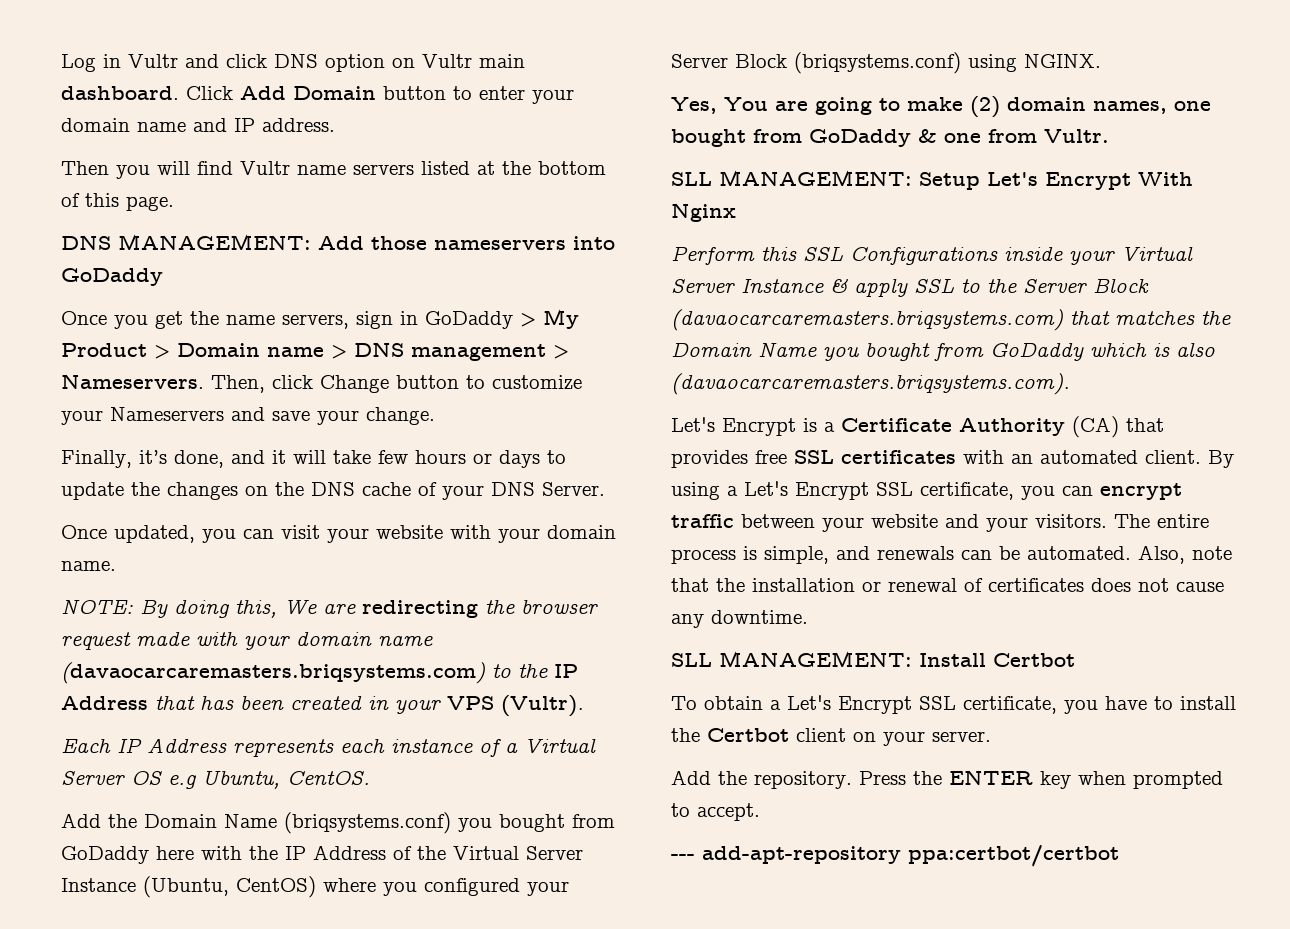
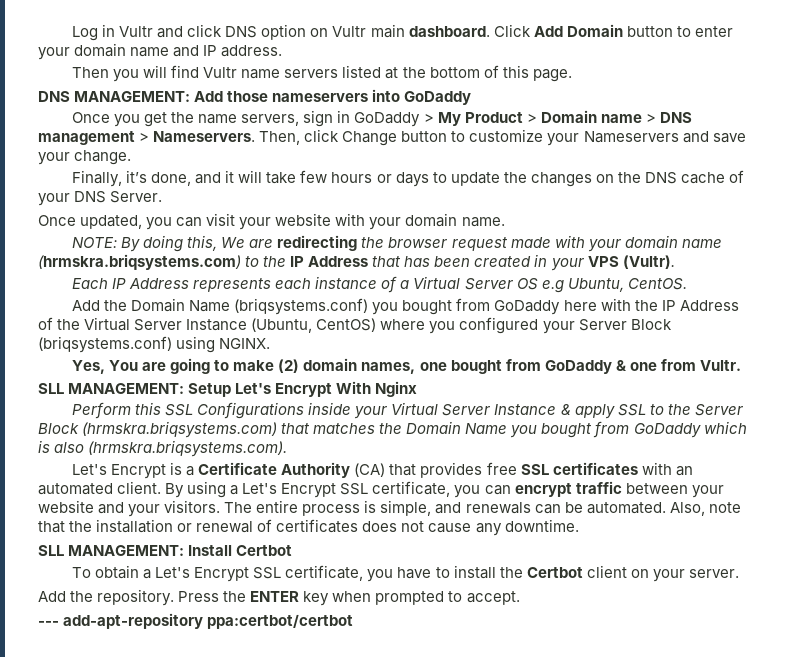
- NOTE: By doing this, We are redirecting the browser request made with your domain name (davaocarcaremasters.briqsystems.com) to the IP Address that has been created in your VPS (Vultr).
+ NOTE: By doing this, We are redirecting the browser request made with your domain name (hrmskra.briqsystems.com) to the IP Address that has been created in your VPS (Vultr).
- Perform this SSL Configurations inside your Virtual Server Instance & apply SSL to the Server Block (davaocarcaremasters.briqsystems.com) that matches the Domain Name you bought from GoDaddy which is also (davaocarcaremasters.briqsystems.com).
+ Perform this SSL Configurations inside your Virtual Server Instance & apply SSL to the Server Block (hrmskra.briqsystems.com) that matches the Domain Name you bought from GoDaddy which is also (hrmskra.briqsystems.com).

